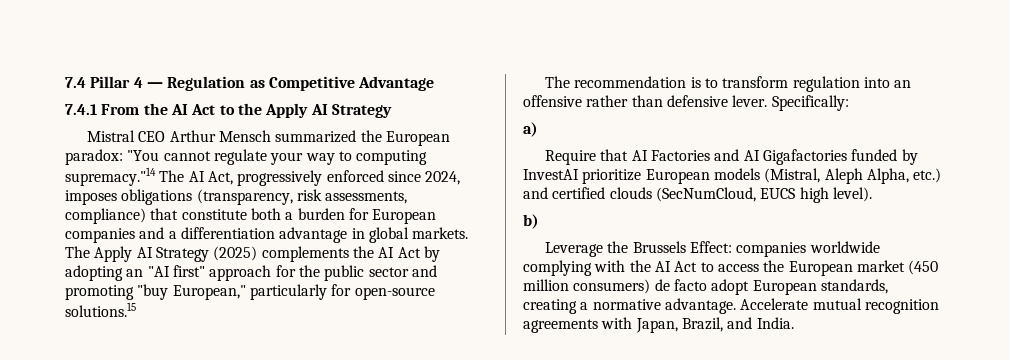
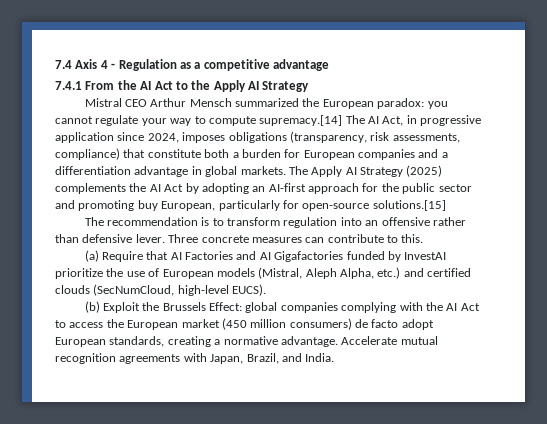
- 7.4 Pillar 4 — Regulation as Competitive Advantage
+ 7.4 Axis 4 - Regulation as a competitive advantage
- Mistral CEO Arthur Mensch summarized the European paradox: "You cannot regulate your way to computing supremacy."14 The AI Act, progressively enforced since 2024, imposes obligations (transparency, risk assessments, compliance) that constitute both a burden for European companies and a differentiation advantage in global markets.
+ Mistral CEO Arthur Mensch summarized the European paradox: you cannot regulate your way to compute supremacy.[14] The AI Act, in progressive application since 2024, imposes obligations (transparency, risk assessments, compliance) that constitute both a burden for European companies and a differentiation advantage in global markets.
- The Apply AI Strategy (2025) complements the AI Act by adopting an "AI first" approach for the public sector and promoting "buy European," particularly for open-source solutions.15
+ The Apply AI Strategy (2025) complements the AI Act by adopting an AI-first approach for the public sector and promoting buy European, particularly for open-source solutions.[15]
- Specifically:
- a)
- Require that AI Factories and AI Gigafactories funded by InvestAI prioritize European models (Mistral, Aleph Alpha, etc.) and certified clouds (SecNumCloud, EUCS high level).
- b)
- Leverage the Brussels Effect: companies worldwide complying with the AI Act to access the European market (450 million consumers) de facto adopt European standards, creating a normative advantage.
+ Three concrete measures can contribute to this.
+ (a) Require that AI Factories and AI Gigafactories funded by InvestAI prioritize the use of European models (Mistral, Aleph Alpha, etc.) and certified clouds (SecNumCloud, high-level EUCS).
+ (b) Exploit the Brussels Effect: global companies complying with the AI Act to access the European market (450 million consumers) de facto adopt European standards, creating a normative advantage.

